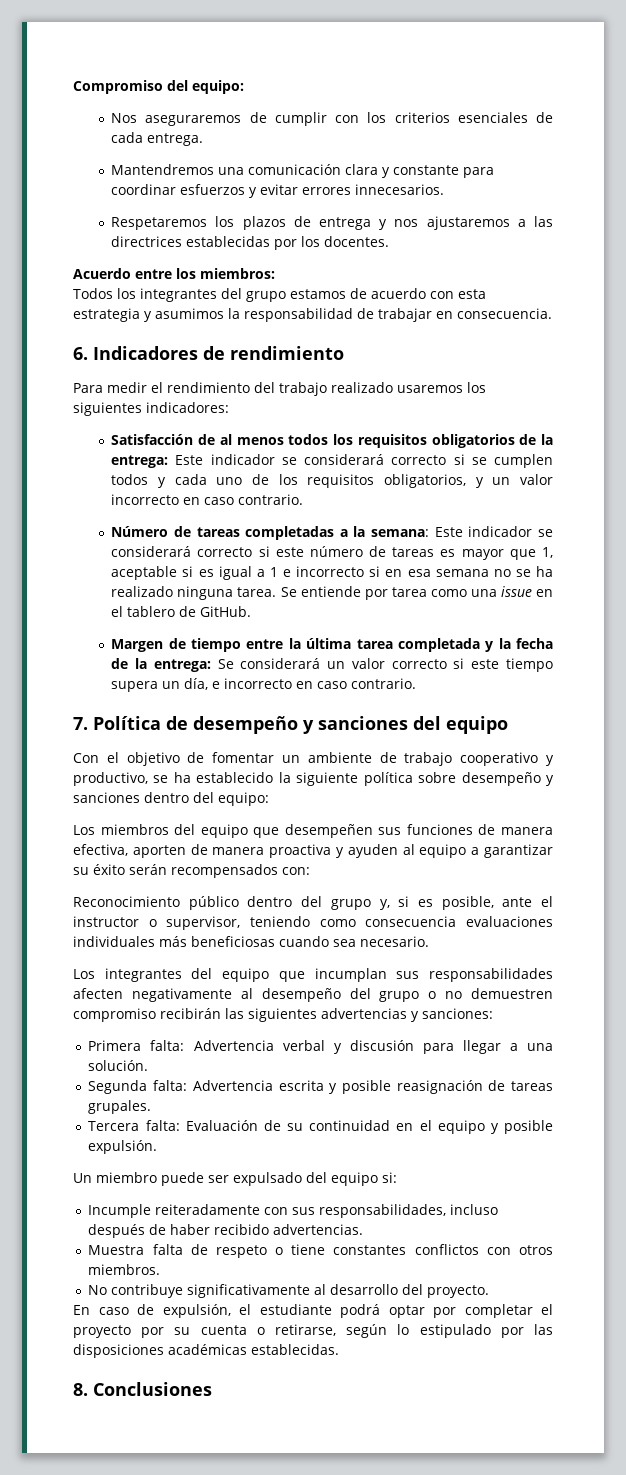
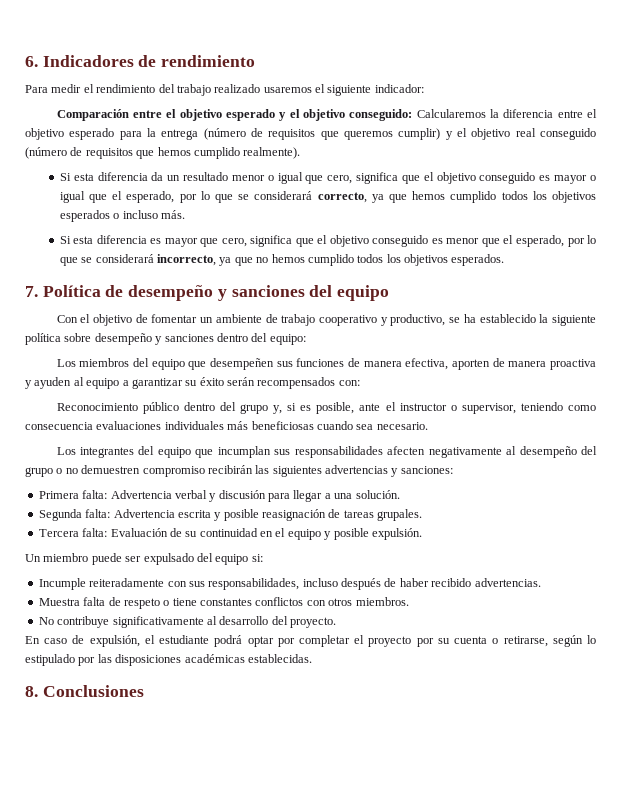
- Compromiso del equipo:
- Nos aseguraremos de cumplir con los criterios esenciales de cada entrega.
- Mantendremos una comunicación clara y constante para coordinar esfuerzos y evitar errores innecesarios.
- Respetaremos los plazos de entrega y nos ajustaremos a las directrices establecidas por los docentes.
- Acuerdo entre los miembros:
- Todos los integrantes del grupo estamos de acuerdo con esta estrategia y asumimos la responsabilidad de trabajar en consecuencia.
- Para medir el rendimiento del trabajo realizado usaremos los siguientes indicadores:
- Satisfacción de al menos todos los requisitos obligatorios de la entrega: Este indicador se considerará correcto si se cumplen todos y cada uno de los requisitos obligatorios, y un valor incorrecto en caso contrario.
- Número de tareas completadas a la semana: Este indicador se considerará correcto si este número de tareas es mayor que 1, aceptable si es igual a 1 e incorrecto si en esa semana no se ha realizado ninguna tarea. Se entiende por tarea como una issue en el tablero de GitHub.
- Margen de tiempo entre la última tarea completada y la fecha de la entrega: Se considerará un valor correcto si este tiempo supera un día, e incorrecto en caso contrario.
+ Para medir el rendimiento del trabajo realizado usaremos el siguiente indicador:
+ Comparación entre el objetivo esperado y el objetivo conseguido: Calcularemos la diferencia entre el objetivo esperado para la entrega (número de requisitos que queremos cumplir) y el objetivo real conseguido (número de requisitos que hemos cumplido realmente).
+ Si esta diferencia da un resultado menor o igual que cero, significa que el objetivo conseguido es mayor o igual que el esperado, por lo que se considerará correcto, ya que hemos cumplido todos los objetivos esperados o incluso más.
+ Si esta diferencia es mayor que cero, significa que el objetivo conseguido es menor que el esperado, por lo que se considerará incorrecto, ya que no hemos cumplido todos los objetivos esperados.

